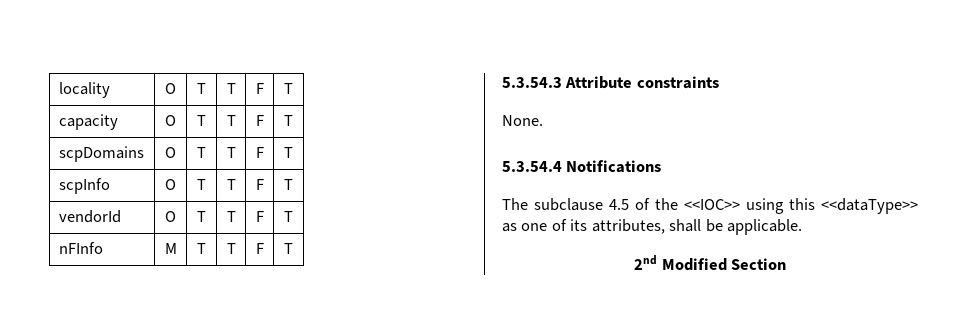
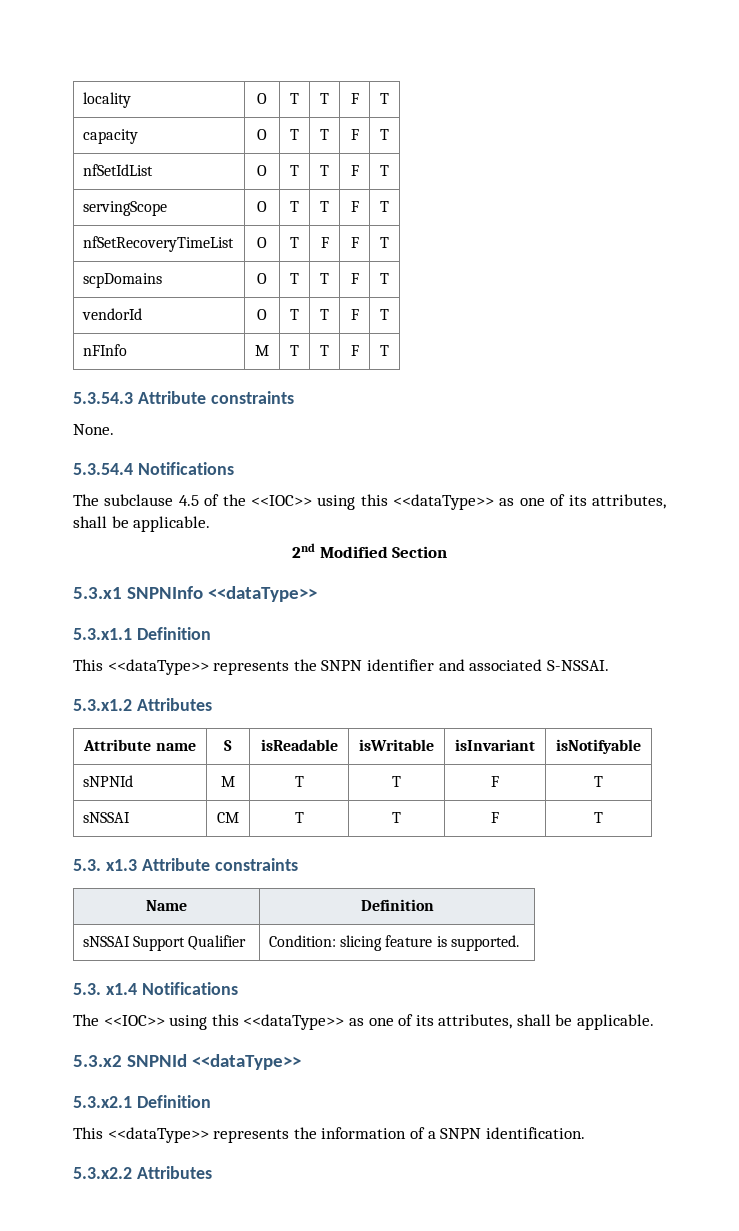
+ nfSetIdList | O | T | T | F | T
+ servingScope | O | T | T | F | T
+ nfSetRecoveryTimeList | O | T | F | F | T
  scpDomains | O | T | T | F | T
- scpInfo | O | T | T | F | T
+ 5.3.x1 SNPNInfo <<dataType>>
+ 5.3.x1.1 Definition
+ This <<dataType>> represents the SNPN identifier and associated S-NSSAI.
+ 5.3.x1.2 Attributes
+ Attribute name | S | isReadable | isWritable | isInvariant | isNotifyable
+ sNPNId | M | T | T | F | T
+ sNSSAI | CM | T | T | F | T
+ 5.3. x1.3 Attribute constraints
+ Name | Definition
+ sNSSAI Support Qualifier | Condition: slicing feature is supported.
+ 5.3. x1.4 Notifications
+ The <<IOC>> using this <<dataType>> as one of its attributes, shall be applicable.
+ 5.3.x2 SNPNId <<dataType>>
+ 5.3.x2.1 Definition
+ This <<dataType>> represents the information of a SNPN identification.
+ 5.3.x2.2 Attributes

